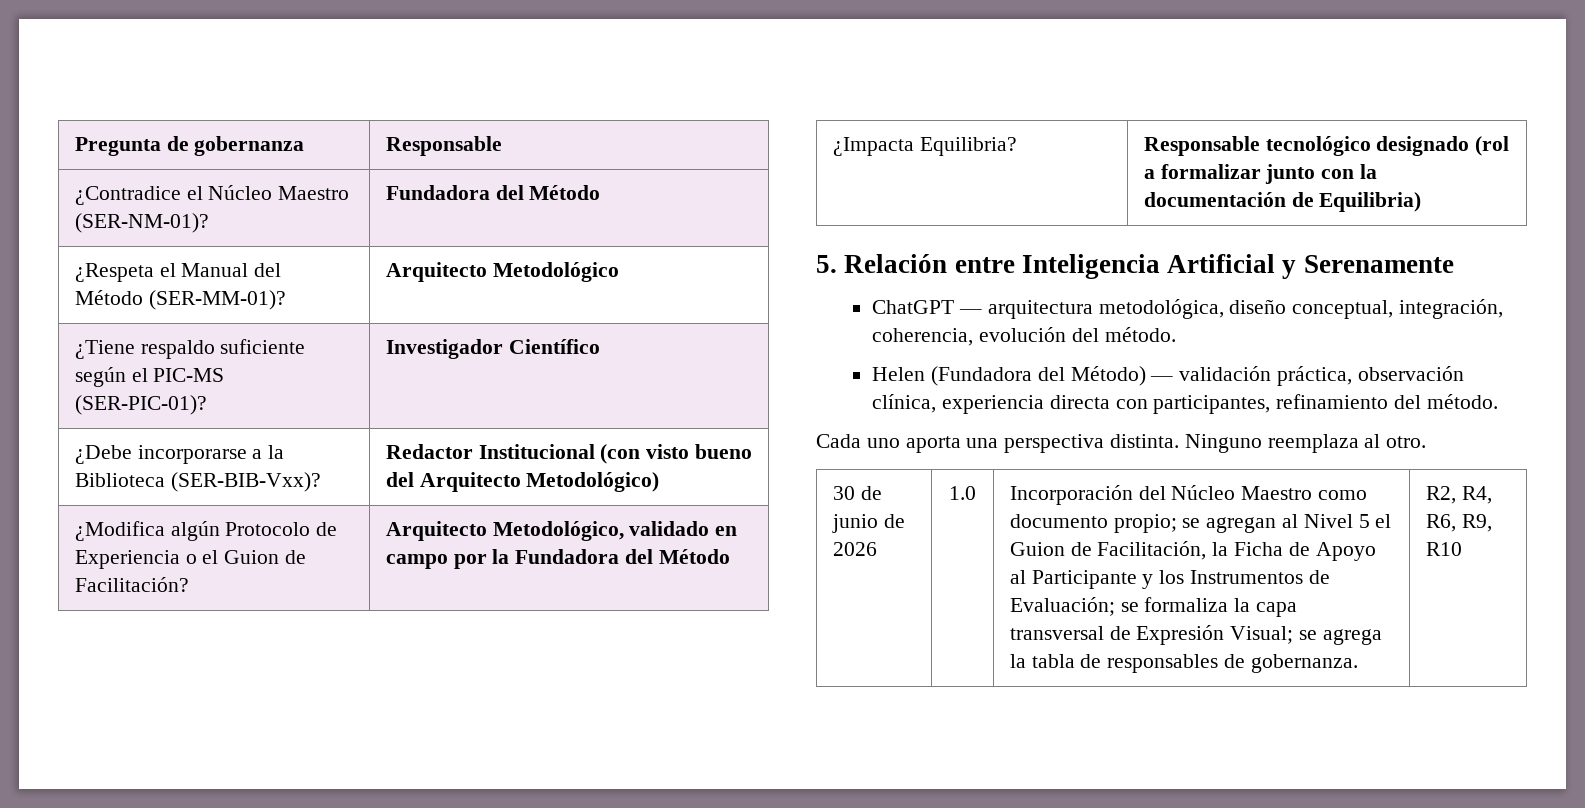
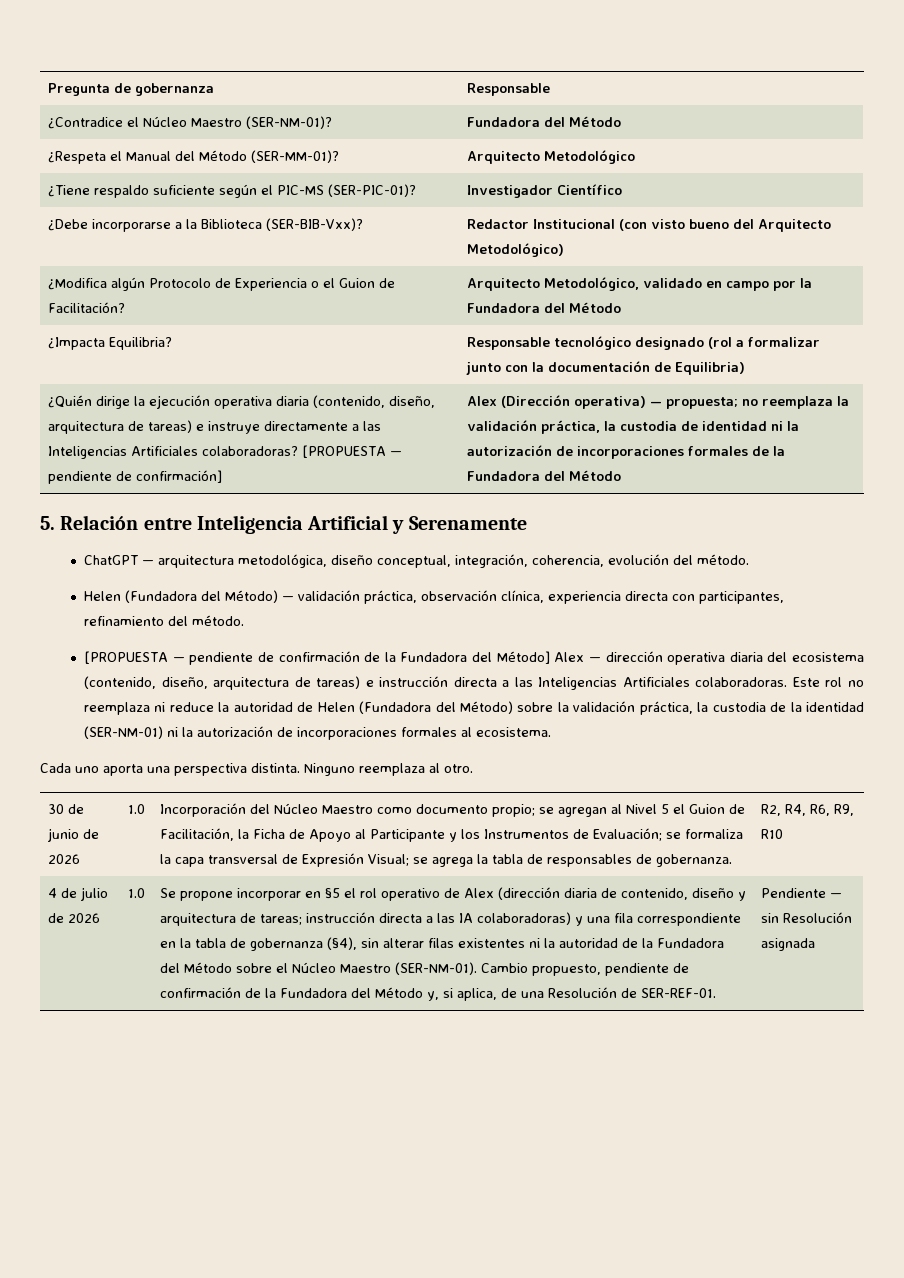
+ ¿Quién dirige la ejecución operativa diaria (contenido, diseño, arquitectura de tareas) e instruye directamente a las Inteligencias Artificiales colaboradoras? [PROPUESTA — pendiente de confirmación] | Alex (Dirección operativa) — propuesta; no reemplaza la validación práctica, la custodia de identidad ni la autorización de incorporaciones formales de la Fundadora del Método
+ [PROPUESTA — pendiente de confirmación de la Fundadora del Método] Alex — dirección operativa diaria del ecosistema (contenido, diseño, arquitectura de tareas) e instrucción directa a las Inteligencias Artificiales colaboradoras. Este rol no reemplaza ni reduce la autoridad de Helen (Fundadora del Método) sobre la validación práctica, la custodia de la identidad (SER-NM-01) ni la autorización de incorporaciones formales al ecosistema.
+ 4 de julio de 2026 | 1.0 | Se propone incorporar en §5 el rol operativo de Alex (dirección diaria de contenido, diseño y arquitectura de tareas; instrucción directa a las IA colaboradoras) y una fila correspondiente en la tabla de gobernanza (§4), sin alterar filas existentes ni la autoridad de la Fundadora del Método sobre el Núcleo Maestro (SER-NM-01). Cambio propuesto, pendiente de confirmación de la Fundadora del Método y, si aplica, de una Resolución de SER-REF-01. | Pendiente — sin Resolución asignada

